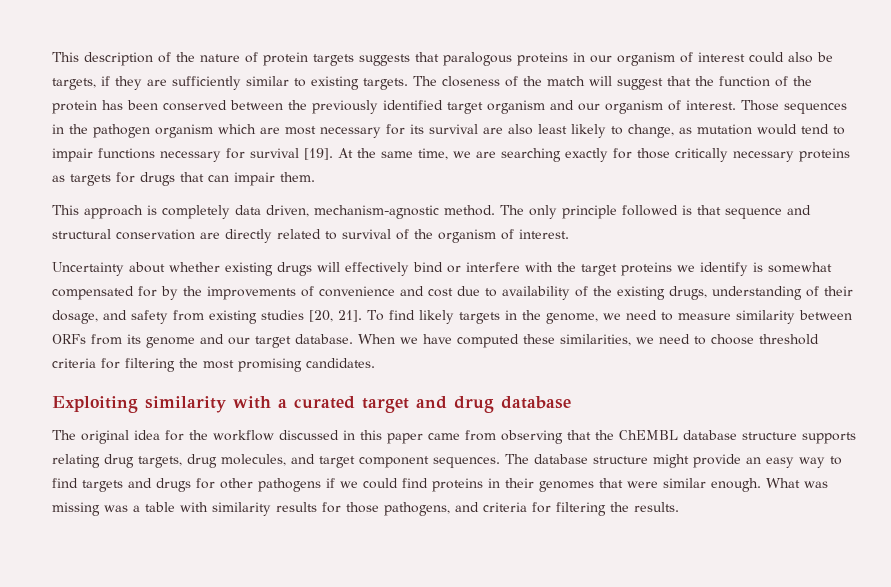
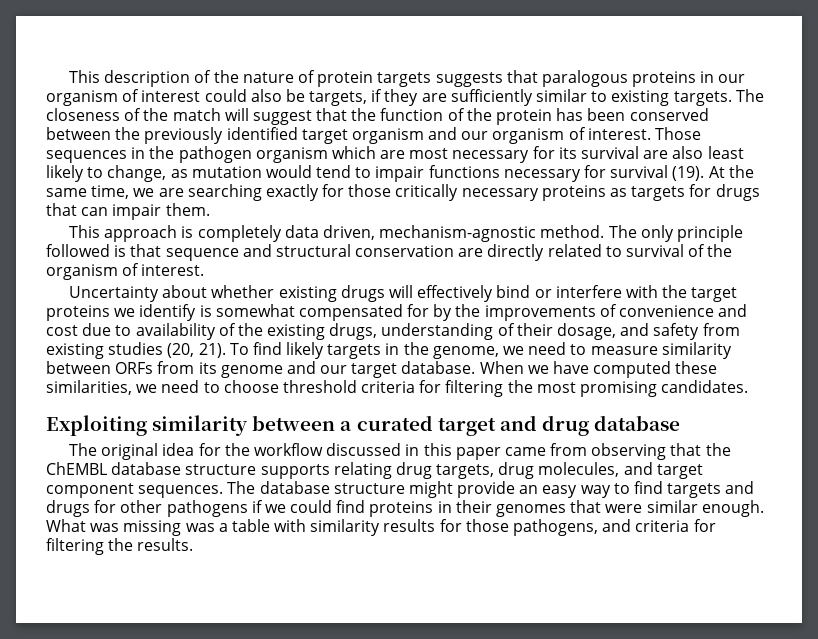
- Those sequences in the pathogen organism which are most necessary for its survival are also least likely to change, as mutation would tend to impair functions necessary for survival [19].
+ Those sequences in the pathogen organism which are most necessary for its survival are also least likely to change, as mutation would tend to impair functions necessary for survival (19).
- Uncertainty about whether existing drugs will effectively bind or interfere with the target proteins we identify is somewhat compensated for by the improvements of convenience and cost due to availability of the existing drugs, understanding of their dosage, and safety from existing studies [20, 21].
+ Uncertainty about whether existing drugs will effectively bind or interfere with the target proteins we identify is somewhat compensated for by the improvements of convenience and cost due to availability of the existing drugs, understanding of their dosage, and safety from existing studies (20, 21).
- Exploiting similarity with a curated target and drug database
+ Exploiting similarity between a curated target and drug database

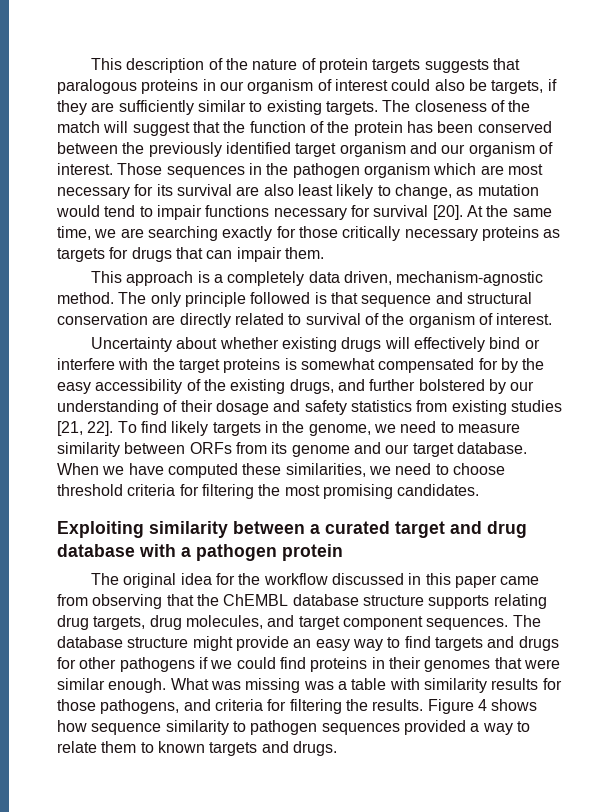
- Those sequences in the pathogen organism which are most necessary for its survival are also least likely to change, as mutation would tend to impair functions necessary for survival (19).
+ Those sequences in the pathogen organism which are most necessary for its survival are also least likely to change, as mutation would tend to impair functions necessary for survival [20].
- This approach is completely data driven, mechanism-agnostic method.
+ This approach is a completely data driven, mechanism-agnostic method.
- Uncertainty about whether existing drugs will effectively bind or interfere with the target proteins we identify is somewhat compensated for by the improvements of convenience and cost due to availability of the existing drugs, understanding of their dosage, and safety from existing studies (20, 21).
+ Uncertainty about whether existing drugs will effectively bind or interfere with the target proteins is somewhat compensated for by the easy accessibility of the existing drugs, and further bolstered by our understanding of their dosage and safety statistics from existing studies [21, 22].
- Exploiting similarity between a curated target and drug database
+ Exploiting similarity between a curated target and drug database with a pathogen protein
+ Figure 4 shows how sequence similarity to pathogen sequences provided a way to relate them to known targets and drugs.

